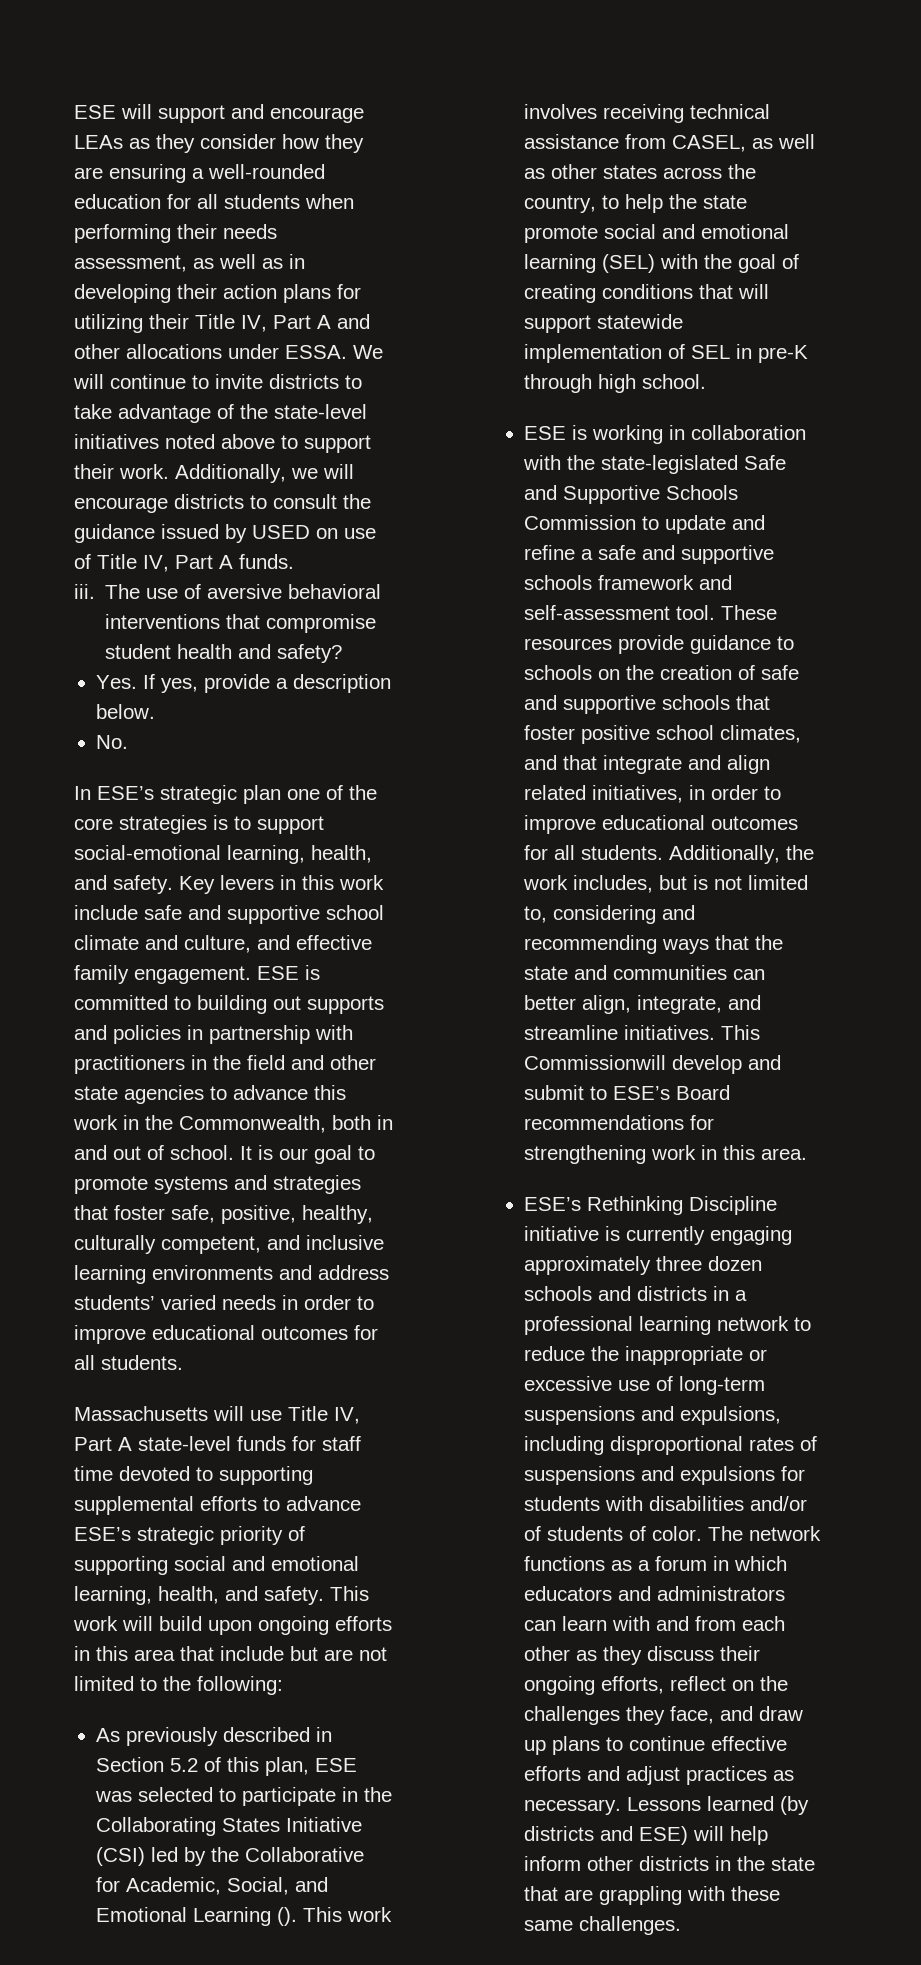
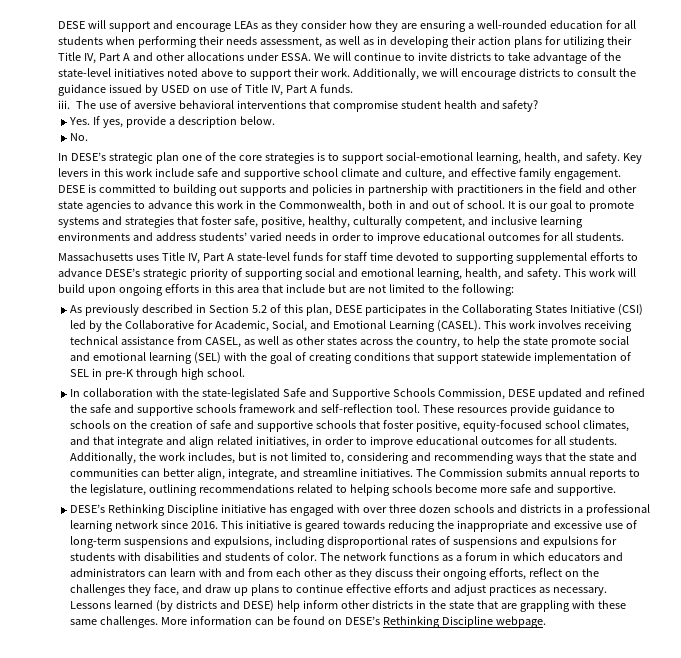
- ESE will support and encourage LEAs as they consider how they are ensuring a well-rounded education for all students when performing their needs assessment, as well as in developing their action plans for utilizing their Title IV, Part A and other allocations under ESSA.
+ DESE will support and encourage LEAs as they consider how they are ensuring a well-rounded education for all students when performing their needs assessment, as well as in developing their action plans for utilizing their Title IV, Part A and other allocations under ESSA.
- In ESE’s strategic plan one of the core strategies is to support social-emotional learning, health, and safety.
+ In DESE’s strategic plan one of the core strategies is to support social-emotional learning, health, and safety.
- ESE is committed to building out supports and policies in partnership with practitioners in the field and other state agencies to advance this work in the Commonwealth, both in and out of school.
+ DESE is committed to building out supports and policies in partnership with practitioners in the field and other state agencies to advance this work in the Commonwealth, both in and out of school.
- Massachusetts will use Title IV, Part A state-level funds for staff time devoted to supporting supplemental efforts to advance ESE’s strategic priority of supporting social and emotional learning, health, and safety.
+ Massachusetts uses Title IV, Part A state-level funds for staff time devoted to supporting supplemental efforts to advance DESE’s strategic priority of supporting social and emotional learning, health, and safety.
- As previously described in Section 5.2 of this plan, ESE was selected to participate in the Collaborating States Initiative (CSI) led by the Collaborative for Academic, Social, and Emotional Learning ().
+ As previously described in Section 5.2 of this plan, DESE participates in the Collaborating States Initiative (CSI) led by the Collaborative for Academic, Social, and Emotional Learning (CASEL).
- This work involves receiving technical assistance from CASEL, as well as other states across the country, to help the state promote social and emotional learning (SEL) with the goal of creating conditions that will support statewide implementation of SEL in pre-K through high school.
+ This work involves receiving technical assistance from CASEL, as well as other states across the country, to help the state promote social and emotional learning (SEL) with the goal of creating conditions that support statewide implementation of SEL in pre-K through high school.
- ESE is working in collaboration with the state-legislated Safe and Supportive Schools Commission to update and refine a safe and supportive schools framework and self-assessment tool.
+ In collaboration with the state-legislated Safe and Supportive Schools Commission, DESE updated and refined the safe and supportive schools framework and self-reflection tool.
- These resources provide guidance to schools on the creation of safe and supportive schools that foster positive school climates, and that integrate and align related initiatives, in order to improve educational outcomes for all students.
+ These resources provide guidance to schools on the creation of safe and supportive schools that foster positive, equity-focused school climates, and that integrate and align related initiatives, in order to improve educational outcomes for all students.
- This Commissionwill develop and submit to ESE’s Board recommendations for strengthening work in this area.
- ESE’s Rethinking Discipline initiative is currently engaging approximately three dozen schools and districts in a professional learning network to reduce the inappropriate or excessive use of long-term suspensions and expulsions, including disproportional rates of suspensions and expulsions for students with disabilities and/or of students of color.
+ The Commission submits annual reports to the legislature, outlining recommendations related to helping schools become more safe and supportive.
+ DESE’s Rethinking Discipline initiative has engaged with over three dozen schools and districts in a professional learning network since 2016. This initiative is geared towards reducing the inappropriate and excessive use of long-term suspensions and expulsions, including disproportional rates of suspensions and expulsions for students with disabilities and students of color.
- Lessons learned (by districts and ESE) will help inform other districts in the state that are grappling with these same challenges.
+ Lessons learned (by districts and DESE) help inform other districts in the state that are grappling with these same challenges.
+ More information can be found on DESE’s Rethinking Discipline webpage.

